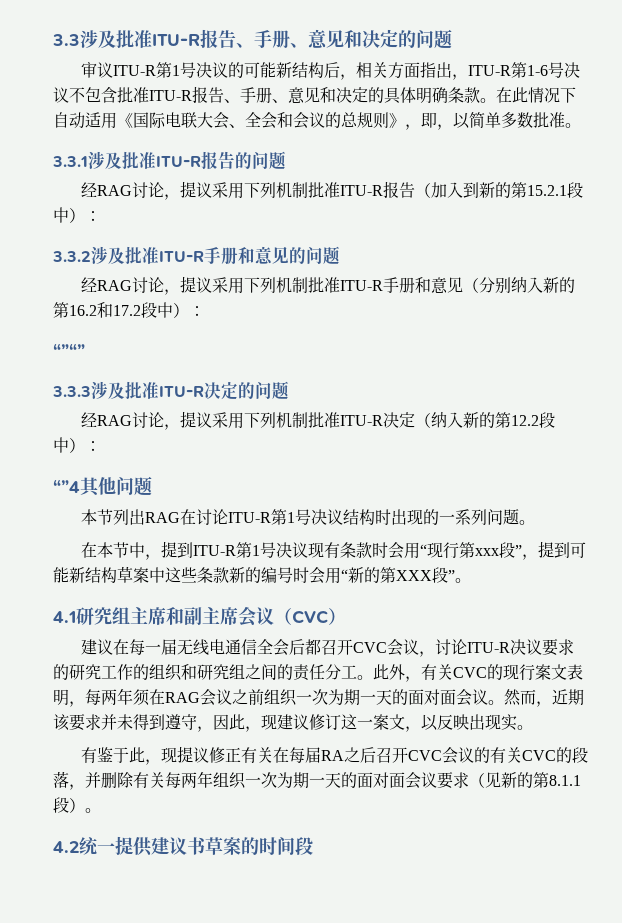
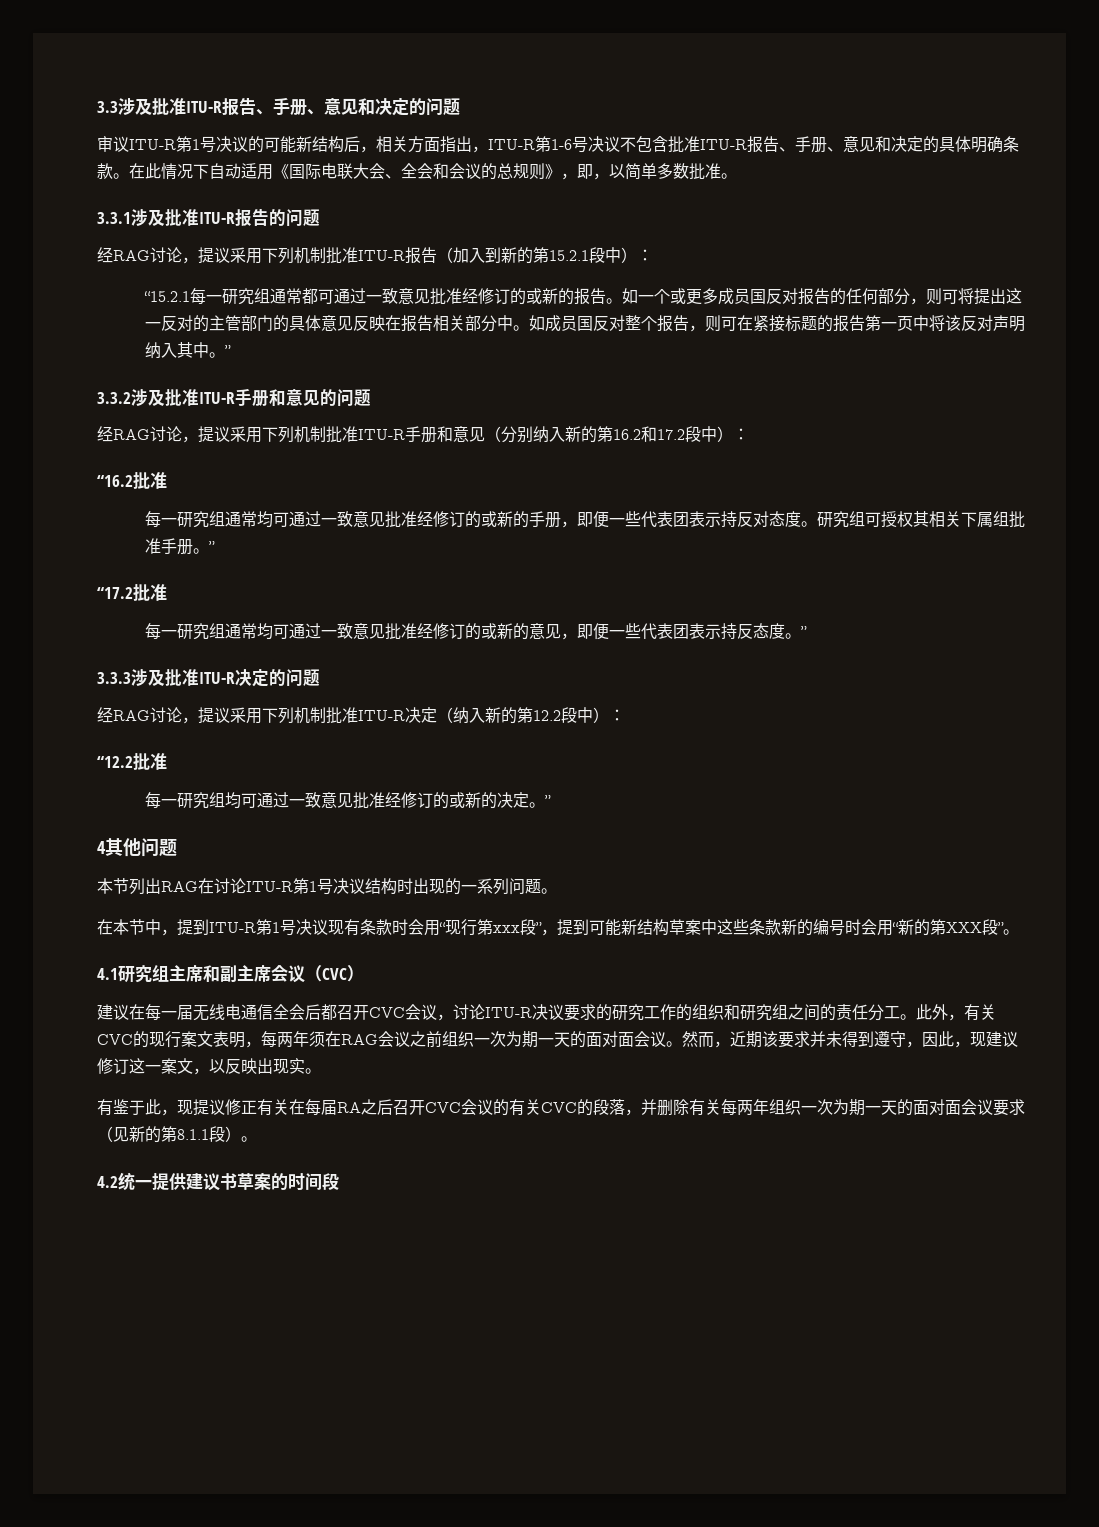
+ “15.2.1每一研究组通常都可通过一致意见批准经修订的或新的报告。如一个或更多成员国反对报告的任何部分，则可将提出这一反对的主管部门的具体意见反映在报告相关部分中。如成员国反对整个报告，则可在紧接标题的报告第一页中将该反对声明纳入其中。”
- “”“”
+ “16.2批准
+ 每一研究组通常均可通过一致意见批准经修订的或新的手册，即便一些代表团表示持反对态度。研究组可授权其相关下属组批准手册。”
+ “17.2批准
+ 每一研究组通常均可通过一致意见批准经修订的或新的意见，即便一些代表团表示持反态度。”
- “”4其他问题
+ “12.2批准
+ 每一研究组均可通过一致意见批准经修订的或新的决定。”
+ 4其他问题

